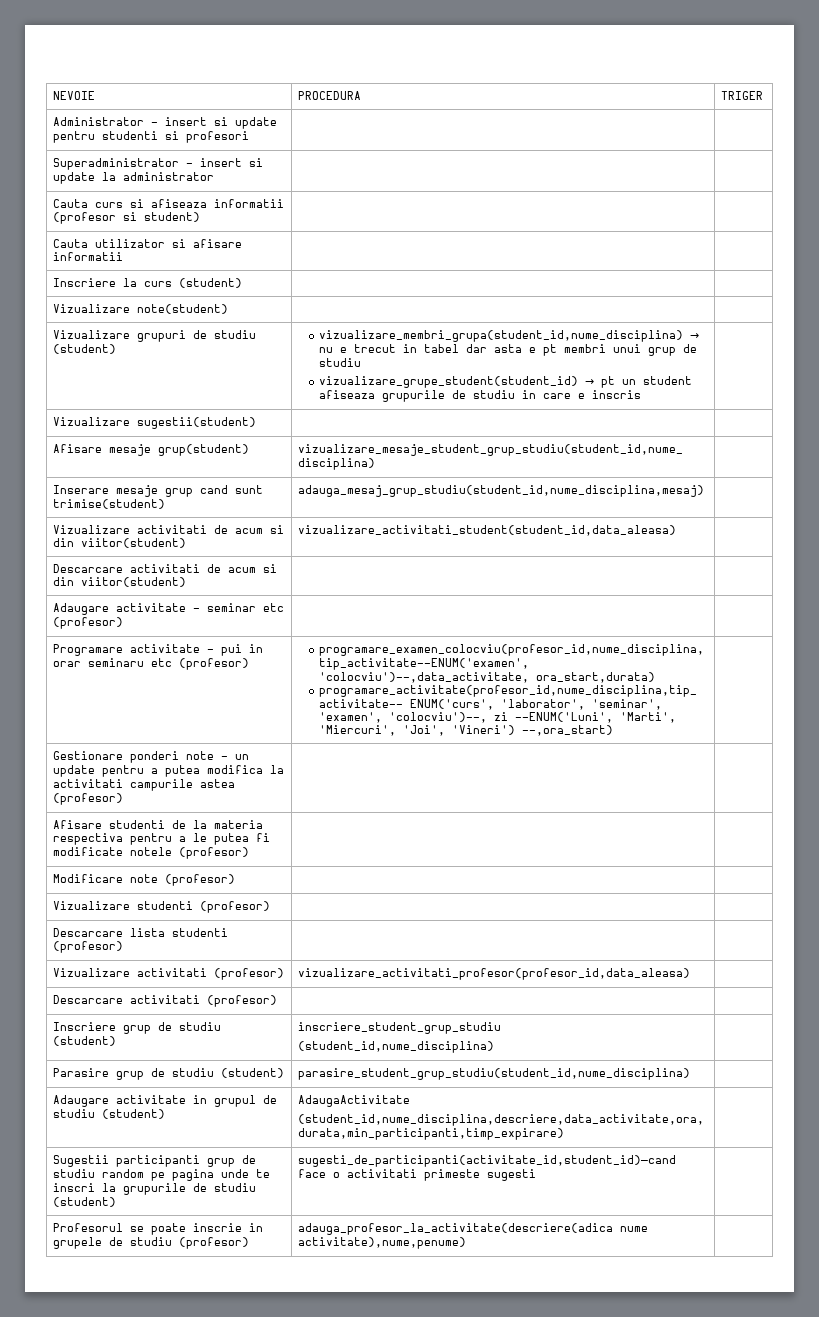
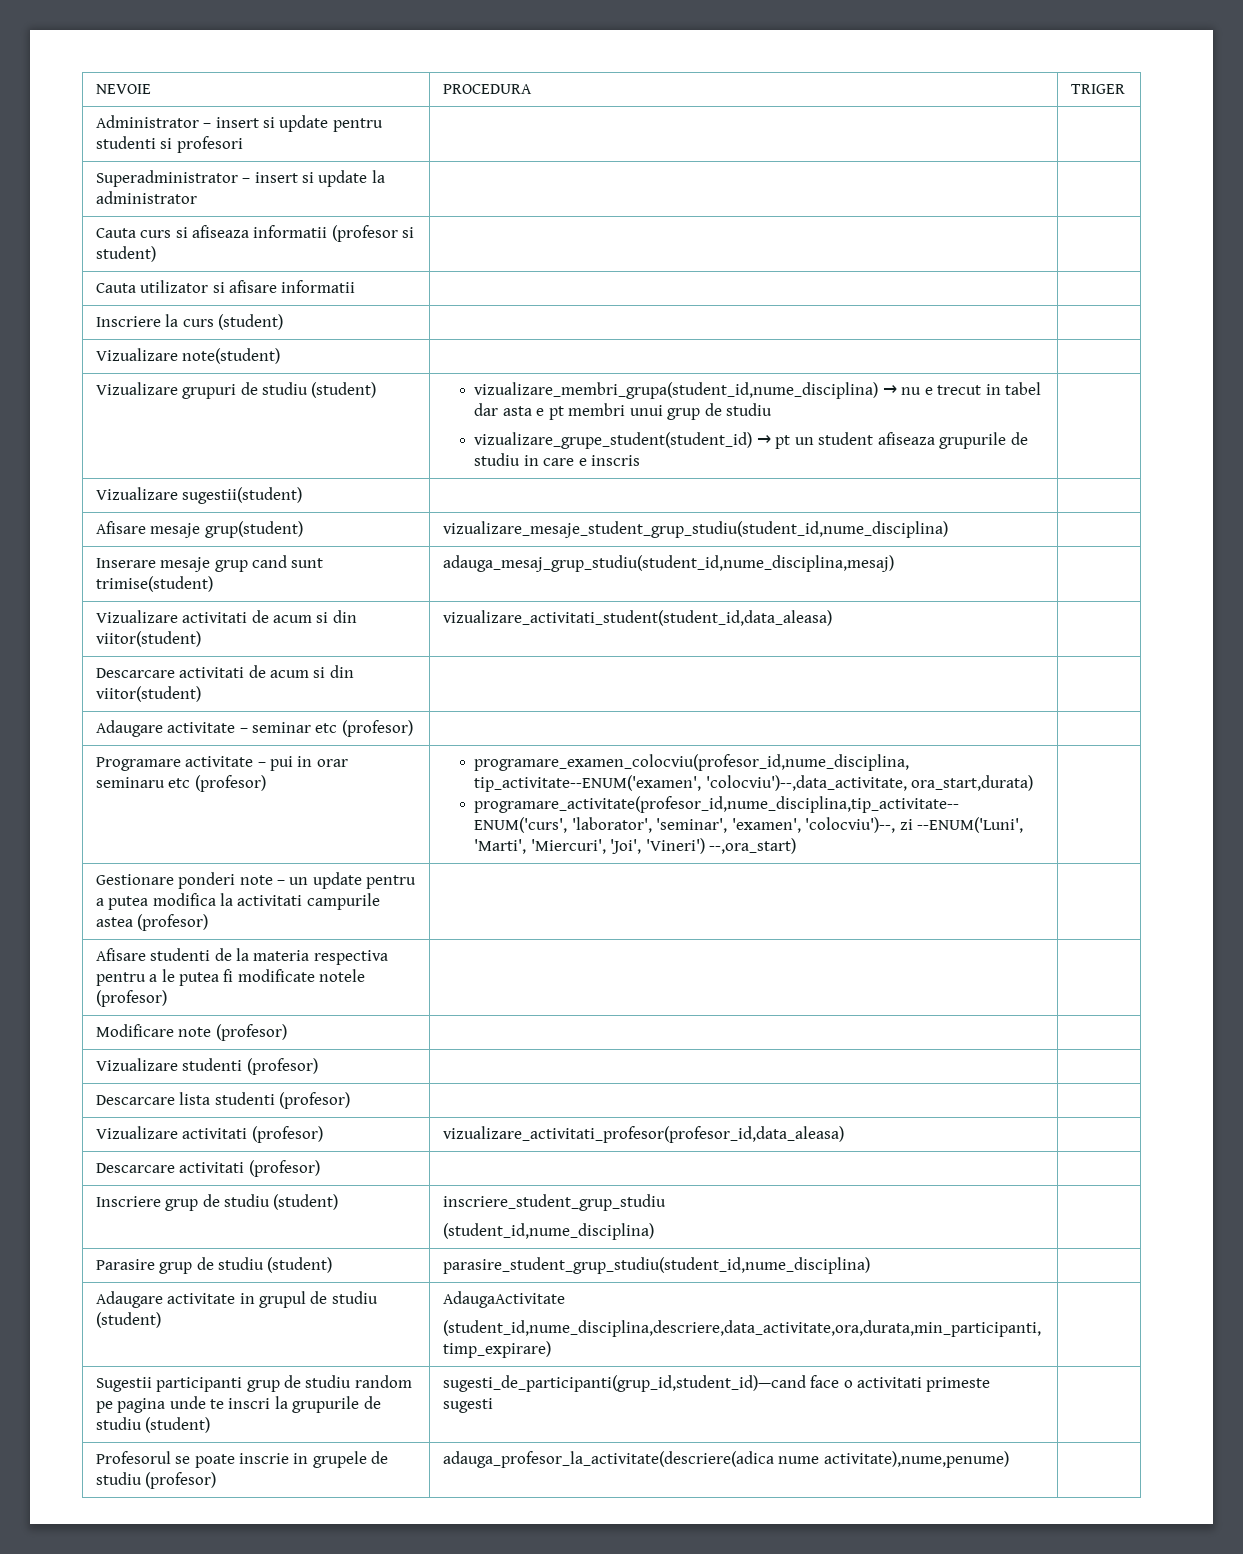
- Sugestii participanti grup de studiu random pe pagina unde te inscri la grupurile de studiu (student) | sugesti_de_participanti(activitate_id,student_id)—cand face o activitati primeste sugesti |
+ Sugestii participanti grup de studiu random pe pagina unde te inscri la grupurile de studiu (student) | sugesti_de_participanti(grup_id,student_id)—cand face o activitati primeste sugesti |

